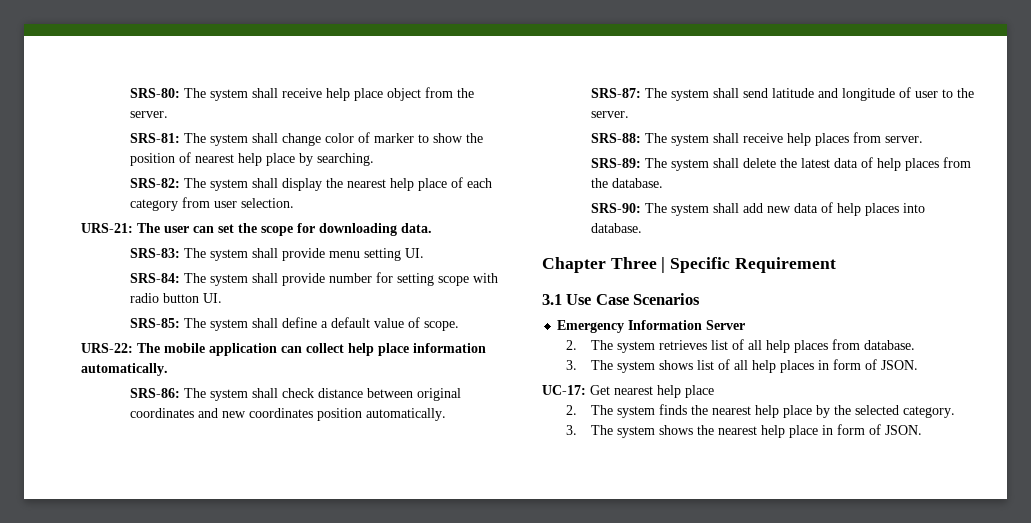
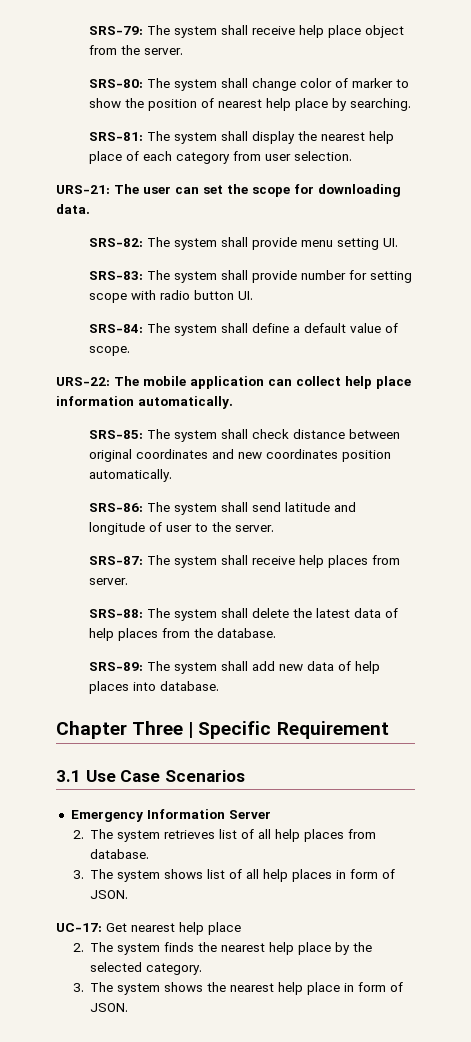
- SRS-80: The system shall receive help place object from the server.
+ SRS-79: The system shall receive help place object from the server.
- SRS-81: The system shall change color of marker to show the position of nearest help place by searching.
+ SRS-80: The system shall change color of marker to show the position of nearest help place by searching.
- SRS-82: The system shall display the nearest help place of each category from user selection.
+ SRS-81: The system shall display the nearest help place of each category from user selection.
- SRS-83: The system shall provide menu setting UI.
+ SRS-82: The system shall provide menu setting UI.
- SRS-84: The system shall provide number for setting scope with radio button UI.
+ SRS-83: The system shall provide number for setting scope with radio button UI.
- SRS-85: The system shall define a default value of scope.
+ SRS-84: The system shall define a default value of scope.
- SRS-86: The system shall check distance between original coordinates and new coordinates position automatically.
+ SRS-85: The system shall check distance between original coordinates and new coordinates position automatically.
- SRS-87: The system shall send latitude and longitude of user to the server.
+ SRS-86: The system shall send latitude and longitude of user to the server.
- SRS-88: The system shall receive help places from server.
+ SRS-87: The system shall receive help places from server.
- SRS-89: The system shall delete the latest data of help places from the database.
+ SRS-88: The system shall delete the latest data of help places from the database.
- SRS-90: The system shall add new data of help places into database.
+ SRS-89: The system shall add new data of help places into database.

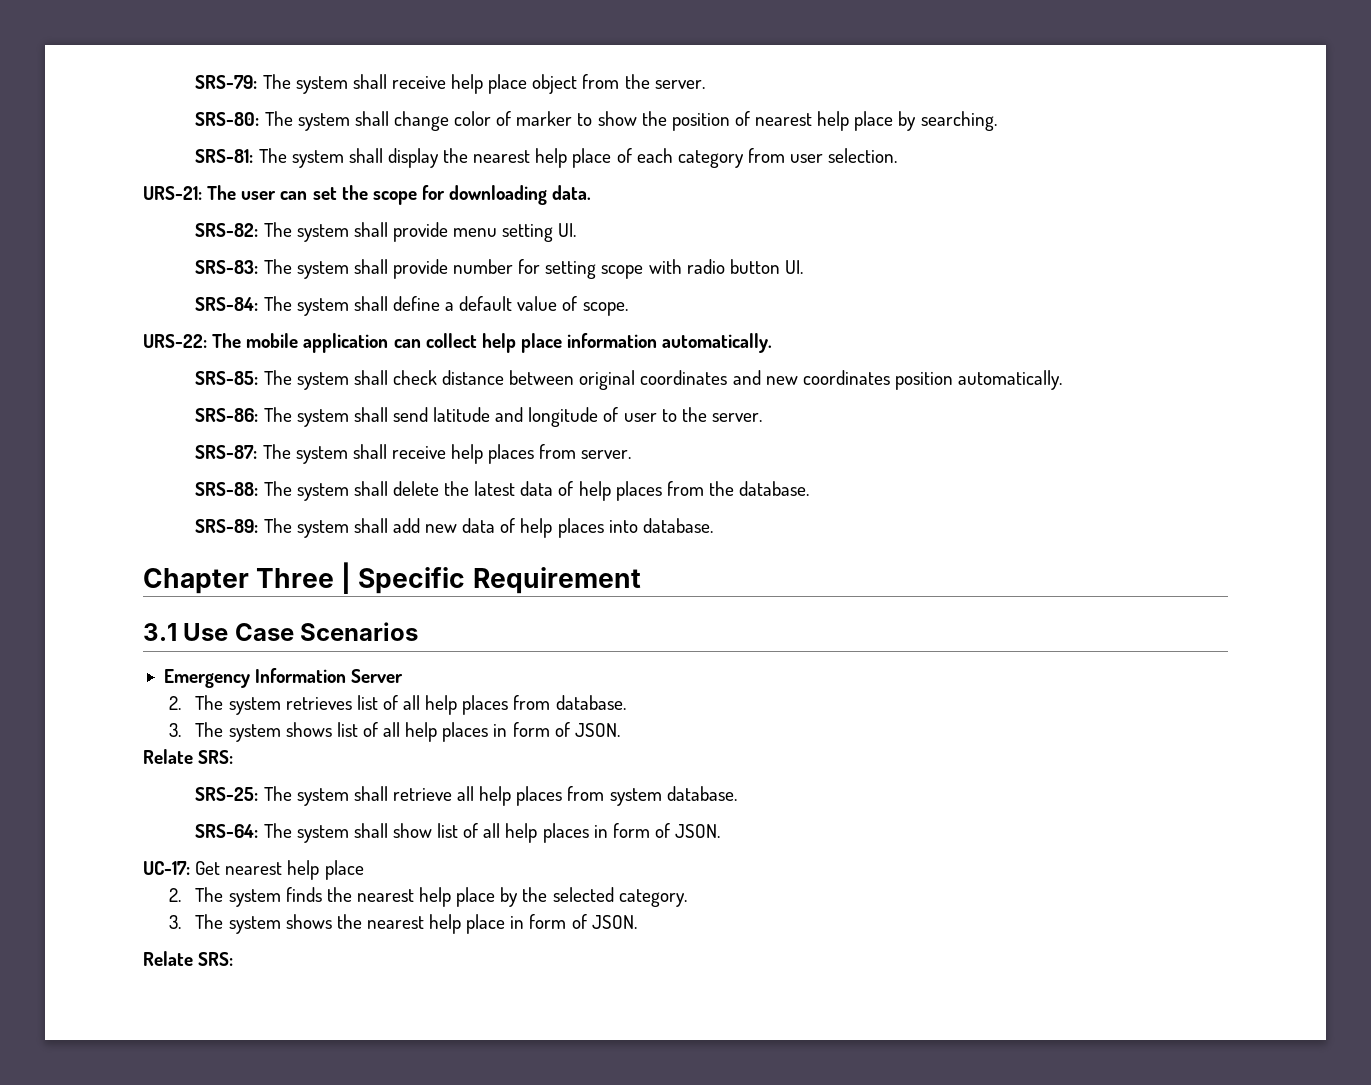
  3. The system shows list of all help places in form of JSON.
+ Relate SRS:
+ SRS-25: The system shall retrieve all help places from system database.
+ SRS-64: The system shall show list of all help places in form of JSON.
  3. The system shows the nearest help place in form of JSON.
+ Relate SRS:

